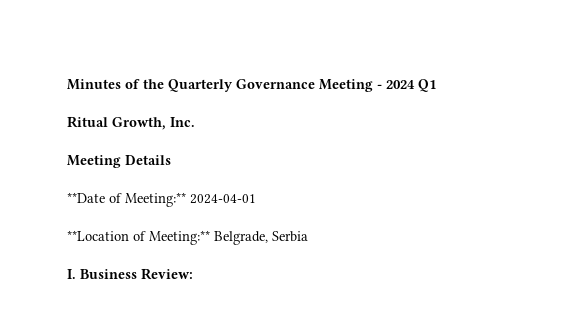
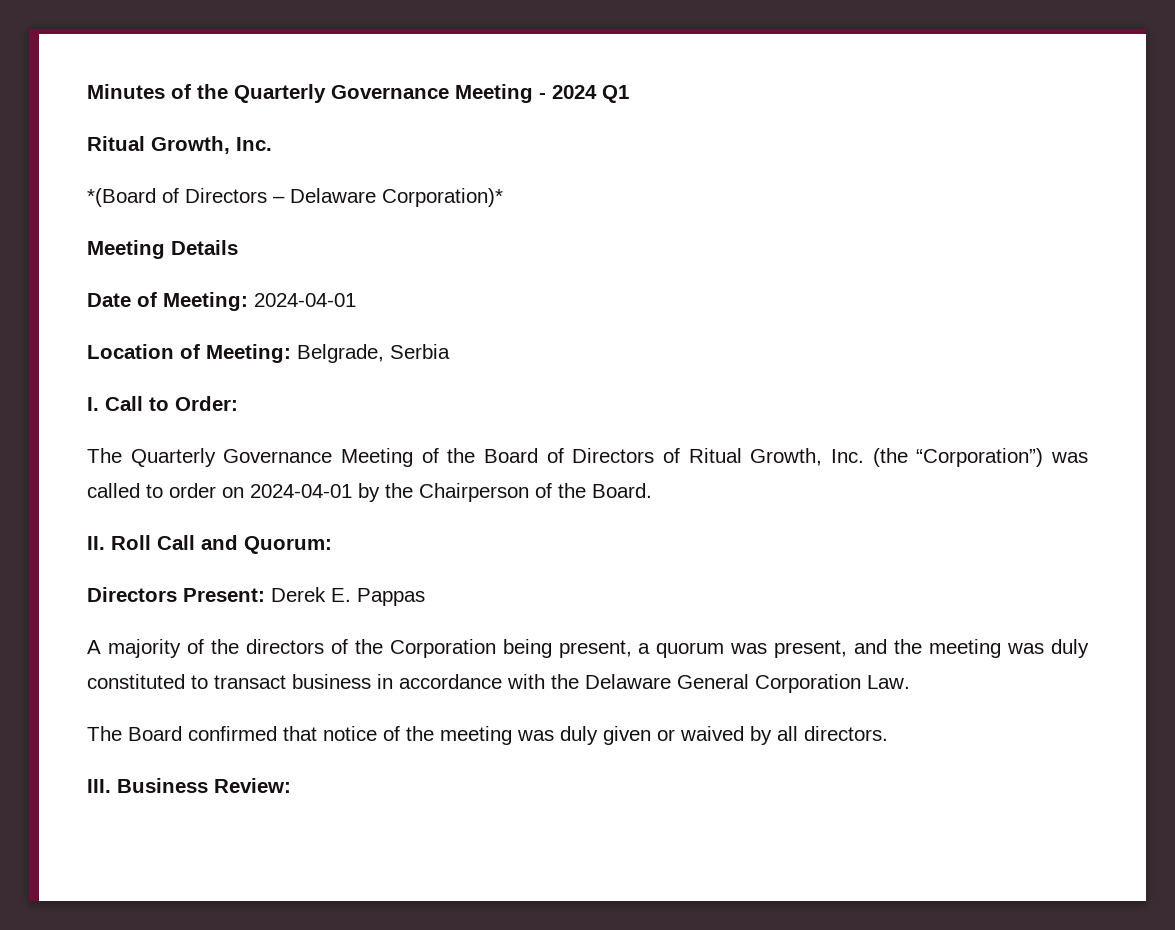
+ *(Board of Directors – Delaware Corporation)*
  Meeting Details
- **Date of Meeting:** 2024-04-01
- **Location of Meeting:** Belgrade, Serbia
- I. Business Review:
+ Date of Meeting: 2024-04-01
+ Location of Meeting: Belgrade, Serbia
+ I. Call to Order:
+ The Quarterly Governance Meeting of the Board of Directors of Ritual Growth, Inc. (the “Corporation”) was called to order on 2024-04-01 by the Chairperson of the Board.
+ II. Roll Call and Quorum:
+ Directors Present: Derek E. Pappas
+ A majority of the directors of the Corporation being present, a quorum was present, and the meeting was duly constituted to transact business in accordance with the Delaware General Corporation Law.
+ The Board confirmed that notice of the meeting was duly given or waived by all directors.
+ III. Business Review:

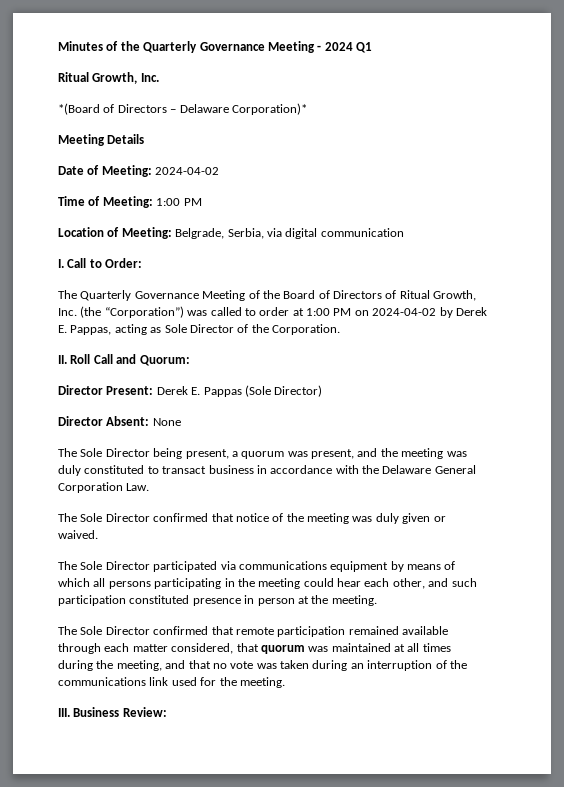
- Date of Meeting: 2024-04-01
+ Date of Meeting: 2024-04-02
+ Time of Meeting: 1:00 PM
- Location of Meeting: Belgrade, Serbia
+ Location of Meeting: Belgrade, Serbia, via digital communication
- The Quarterly Governance Meeting of the Board of Directors of Ritual Growth, Inc. (the “Corporation”) was called to order on 2024-04-01 by the Chairperson of the Board.
+ The Quarterly Governance Meeting of the Board of Directors of Ritual Growth, Inc. (the “Corporation”) was called to order at 1:00 PM on 2024-04-02 by Derek E. Pappas, acting as Sole Director of the Corporation.
- Directors Present: Derek E. Pappas
- A majority of the directors of the Corporation being present, a quorum was present, and the meeting was duly constituted to transact business in accordance with the Delaware General Corporation Law.
+ Director Present: Derek E. Pappas (Sole Director)
+ Director Absent: None
+ The Sole Director being present, a quorum was present, and the meeting was duly constituted to transact business in accordance with the Delaware General Corporation Law.
- The Board confirmed that notice of the meeting was duly given or waived by all directors.
+ The Sole Director confirmed that notice of the meeting was duly given or waived.
+ The Sole Director participated via communications equipment by means of which all persons participating in the meeting could hear each other, and such participation constituted presence in person at the meeting.
+ The Sole Director confirmed that remote participation remained available through each matter considered, that quorum was maintained at all times during the meeting, and that no vote was taken during an interruption of the communications link used for the meeting.

